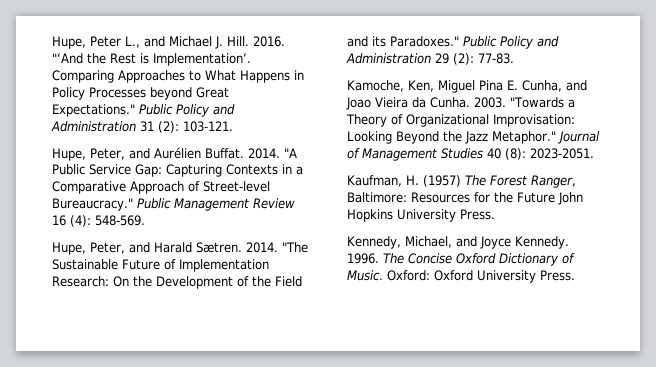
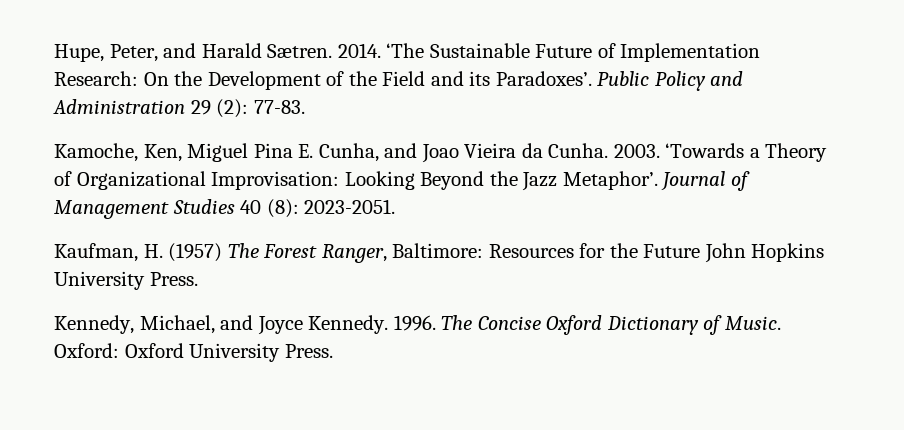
- Hupe, Peter L., and Michael J. Hill. 2016. "‘And the Rest is Implementation’. Comparing Approaches to What Happens in Policy Processes beyond Great Expectations." Public Policy and Administration 31 (2): 103-121.
- Hupe, Peter, and Aurélien Buffat. 2014. "A Public Service Gap: Capturing Contexts in a Comparative Approach of Street-level Bureaucracy." Public Management Review 16 (4): 548-569.
- "The Sustainable Future of Implementation Research: On the Development of the Field and its Paradoxes."
+ ‘The Sustainable Future of Implementation Research: On the Development of the Field and its Paradoxes’.
- "Towards a Theory of Organizational Improvisation: Looking Beyond the Jazz Metaphor."
+ ‘Towards a Theory of Organizational Improvisation: Looking Beyond the Jazz Metaphor’.

